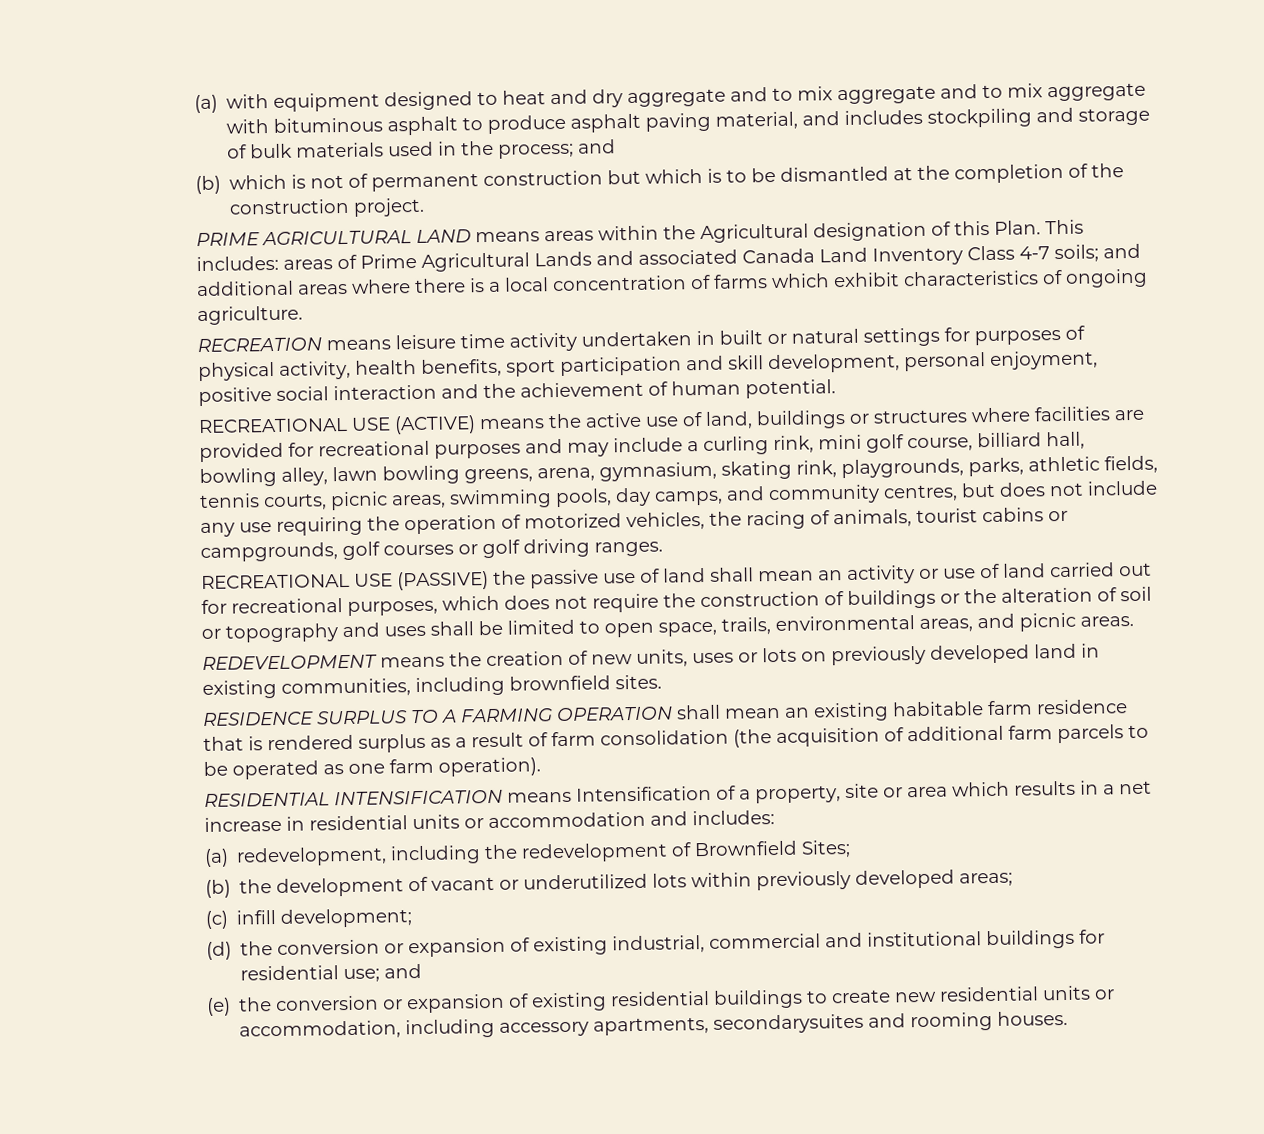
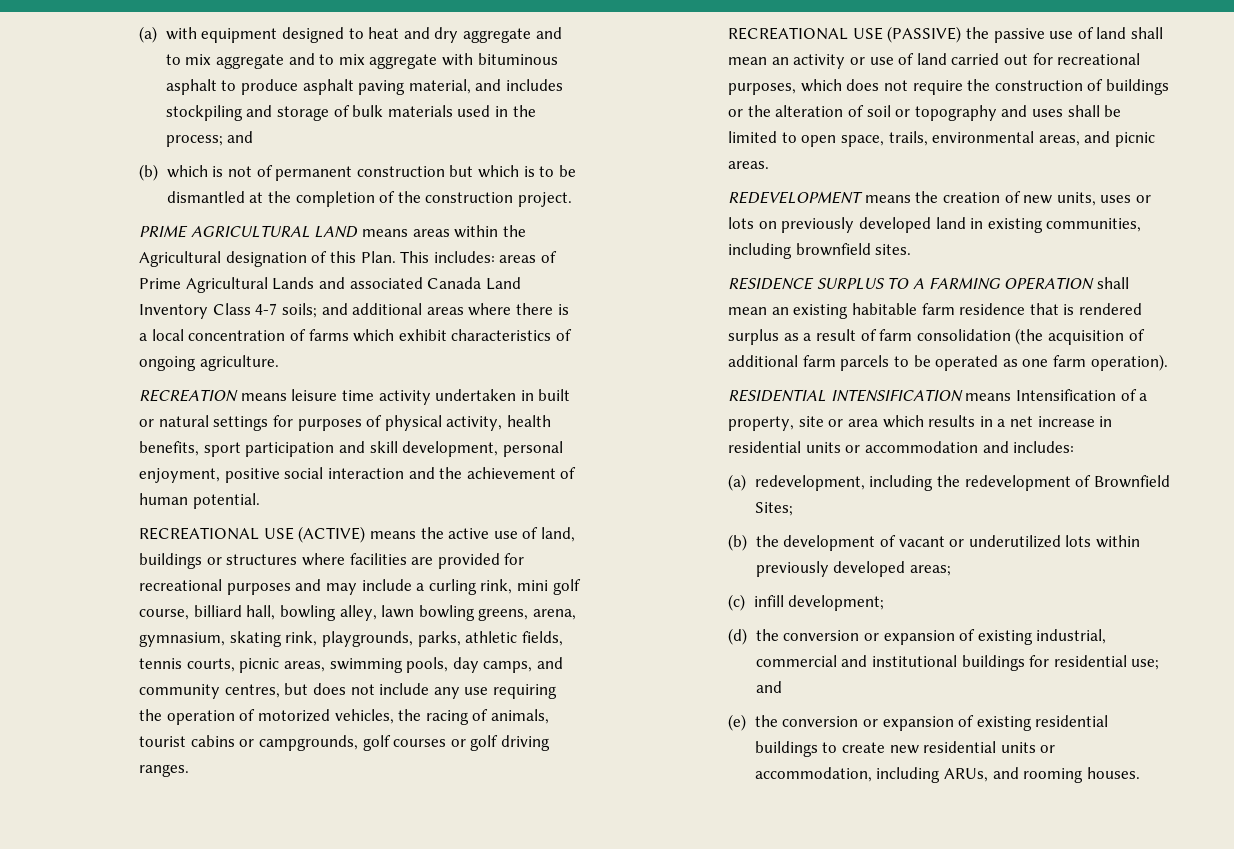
- (e) the conversion or expansion of existing residential buildings to create new residential units or accommodation, including accessory apartments, secondarysuites and rooming houses.
+ (e) the conversion or expansion of existing residential buildings to create new residential units or accommodation, including ARUs, and rooming houses.

